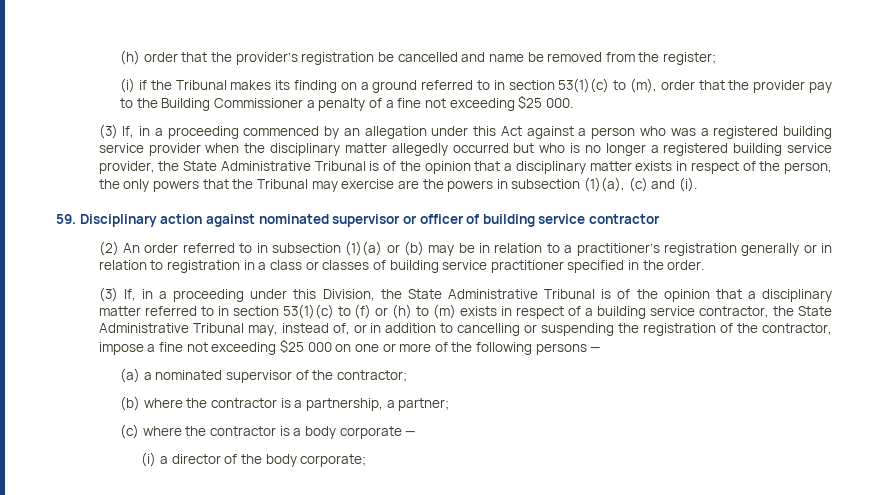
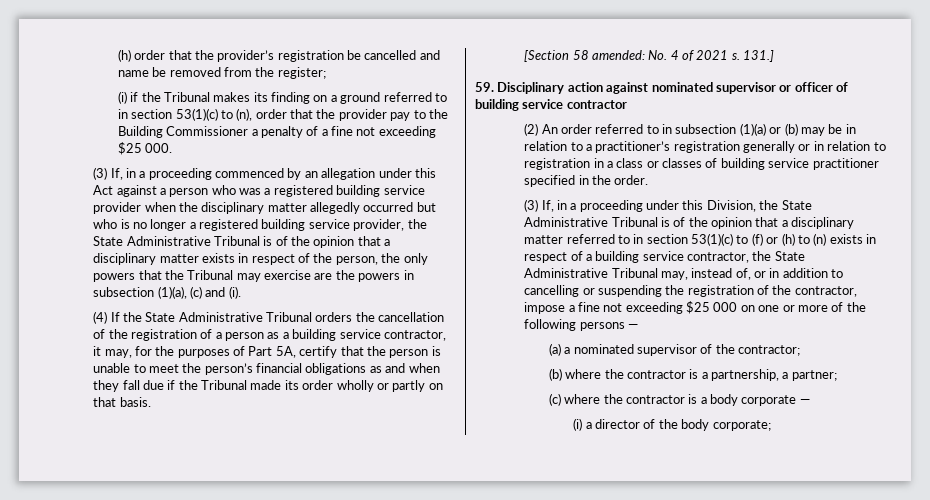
- (i) if the Tribunal makes its finding on a ground referred to in section 53(1)(c) to (m), order that the provider pay to the Building Commissioner a penalty of a fine not exceeding $25 000.
+ (i) if the Tribunal makes its finding on a ground referred to in section 53(1)(c) to (n), order that the provider pay to the Building Commissioner a penalty of a fine not exceeding $25 000.
+ (4) If the State Administrative Tribunal orders the cancellation of the registration of a person as a building service contractor, it may, for the purposes of Part 5A, certify that the person is unable to meet the person’s financial obligations as and when they fall due if the Tribunal made its order wholly or partly on that basis.
+ [Section 58 amended: No. 4 of 2021 s. 131.]
- (3) If, in a proceeding under this Division, the State Administrative Tribunal is of the opinion that a disciplinary matter referred to in section 53(1)(c) to (f) or (h) to (m) exists in respect of a building service contractor, the State Administrative Tribunal may, instead of, or in addition to cancelling or suspending the registration of the contractor, impose a fine not exceeding $25 000 on one or more of the following persons —
+ (3) If, in a proceeding under this Division, the State Administrative Tribunal is of the opinion that a disciplinary matter referred to in section 53(1)(c) to (f) or (h) to (n) exists in respect of a building service contractor, the State Administrative Tribunal may, instead of, or in addition to cancelling or suspending the registration of the contractor, impose a fine not exceeding $25 000 on one or more of the following persons —

